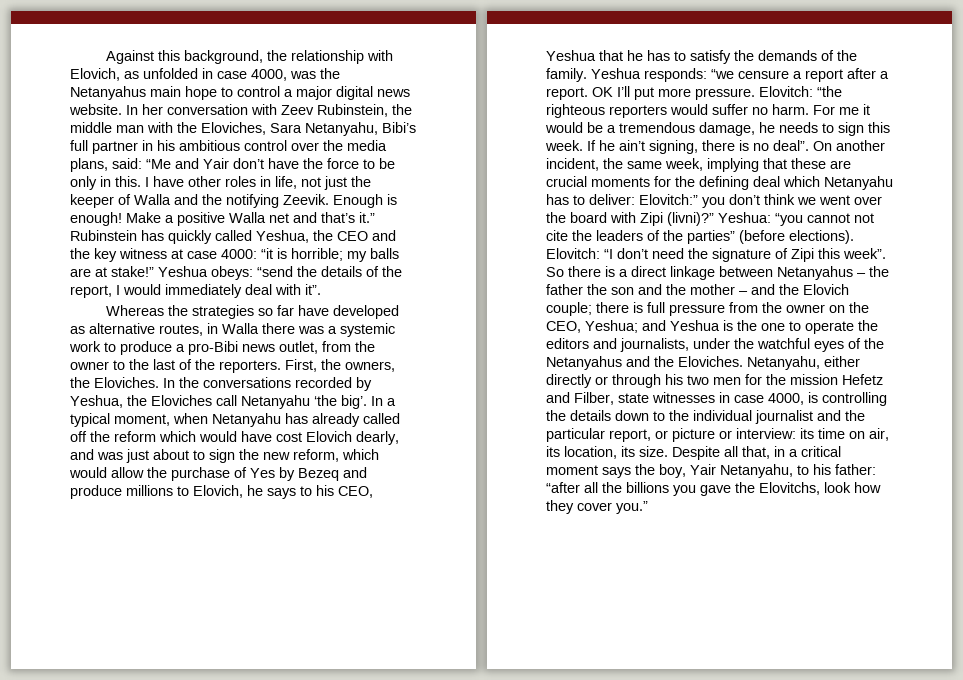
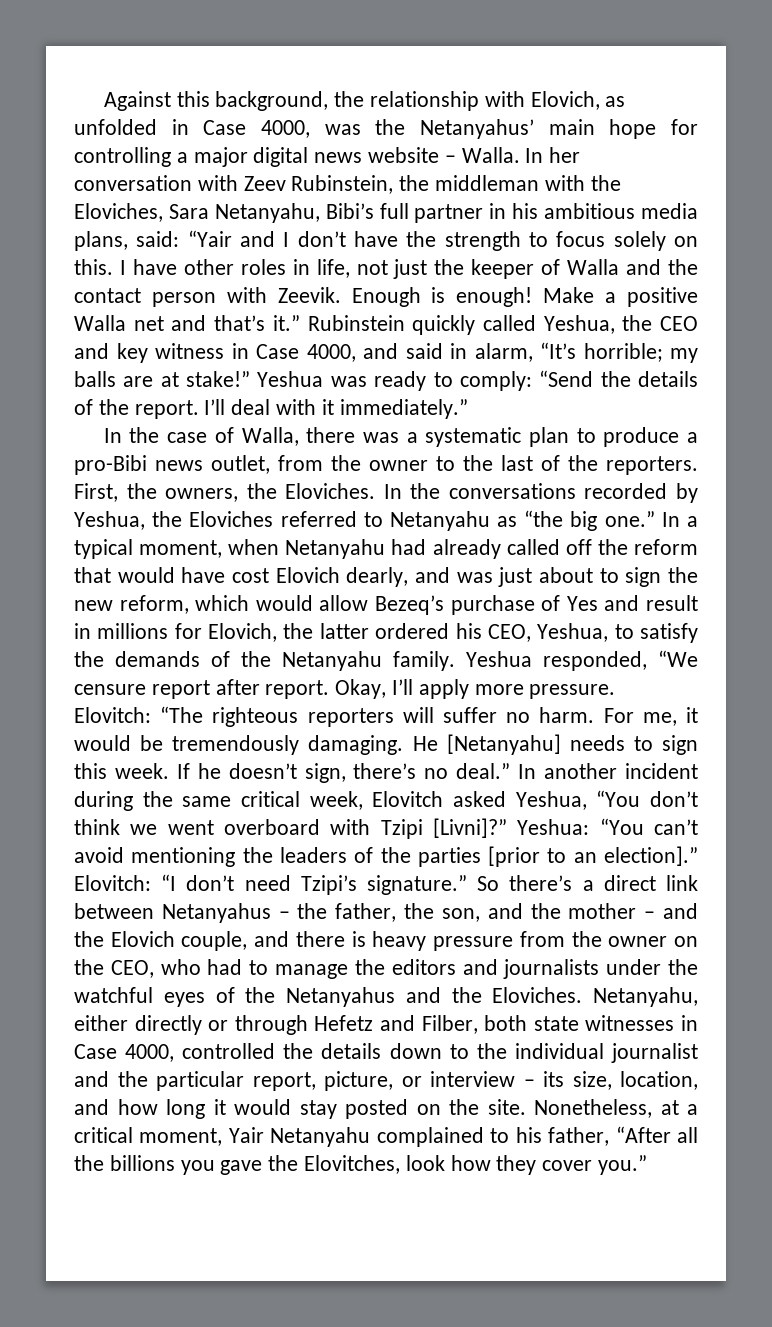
- Against this background, the relationship with Elovich, as unfolded in case 4000, was the Netanyahus main hope to control a major digital news website.
+ Against this background, the relationship with Elovich, as unfolded in Case 4000, was the Netanyahus’ main hope for controlling a major digital news website – Walla.
- In her conversation with Zeev Rubinstein, the middle man with the Eloviches, Sara Netanyahu, Bibi’s full partner in his ambitious control over the media plans, said: “Me and Yair don’t have the force to be only in this.
+ In her conversation with Zeev Rubinstein, the middleman with the Eloviches, Sara Netanyahu, Bibi’s full partner in his ambitious media plans, said: “Yair and I don’t have the strength to focus solely on this.
- I have other roles in life, not just the keeper of Walla and the notifying Zeevik.
+ I have other roles in life, not just the keeper of Walla and the contact person with Zeevik.
- Rubinstein has quickly called Yeshua, the CEO and the key witness at case 4000: “it is horrible; my balls are at stake!”
+ Rubinstein quickly called Yeshua, the CEO and key witness in Case 4000, and said in alarm, “It’s horrible; my balls are at stake!”
- Yeshua obeys: “send the details of the report, I would immediately deal with it”.
- Whereas the strategies so far have developed as alternative routes, in Walla there was a systemic work to produce a pro-Bibi news outlet, from the owner to the last of the reporters.
+ Yeshua was ready to comply: “Send the details of the report. I’ll deal with it immediately.”
+ In the case of Walla, there was a systematic plan to produce a pro-Bibi news outlet, from the owner to the last of the reporters.
- In the conversations recorded by Yeshua, the Eloviches call Netanyahu ‘the big’.
+ In the conversations recorded by Yeshua, the Eloviches referred to Netanyahu as “the big one.”
- In a typical moment, when Netanyahu has already called off the reform which would have cost Elovich dearly, and was just about to sign the new reform, which would allow the purchase of Yes by Bezeq and produce millions to Elovich, he says to his CEO, Yeshua that he has to satisfy the demands of the family.
+ In a typical moment, when Netanyahu had already called off the reform that would have cost Elovich dearly, and was just about to sign the new reform, which would allow Bezeq’s purchase of Yes and result in millions for Elovich, the latter ordered his CEO, Yeshua, to satisfy the demands of the Netanyahu family.
- Yeshua responds: “we censure a report after a report. OK I’ll put more pressure.
+ Yeshua responded, “We censure report after report. Okay, I’ll apply more pressure.
- Elovitch: “the righteous reporters would suffer no harm.
+ Elovitch: “The righteous reporters will suffer no harm.
- For me it would be a tremendous damage, he needs to sign this week.
+ For me, it would be tremendously damaging. He [Netanyahu] needs to sign this week.
- If he ain’t signing, there is no deal”. On another incident, the same week, implying that these are crucial moments for the defining deal which Netanyahu has to deliver: Elovitch:” you don’t think we went over the board with Zipi (livni)?” Yeshua: “you cannot not cite the leaders of the parties” (before elections). Elovitch: “I don’t need the signature of Zipi this week”. So there is a direct linkage between Netanyahus – the father the son and the mother – and the Elovich couple; there is full pressure from the owner on the CEO, Yeshua; and Yeshua is the one to operate the editors and journalists, under the watchful eyes of the Netanyahus and the Eloviches.
+ If he doesn’t sign, there’s no deal.” In another incident during the same critical week, Elovitch asked Yeshua, “You don’t think we went overboard with Tzipi [Livni]?” Yeshua: “You can’t avoid mentioning the leaders of the parties [prior to an election].” Elovitch: “I don’t need Tzipi’s signature.” So there’s a direct link between Netanyahus – the father, the son, and the mother – and the Elovich couple, and there is heavy pressure from the owner on the CEO, who had to manage the editors and journalists under the watchful eyes of the Netanyahus and the Eloviches.
- Netanyahu, either directly or through his two men for the mission Hefetz and Filber, state witnesses in case 4000, is controlling the details down to the individual journalist and the particular report, or picture or interview: its time on air, its location, its size. Despite all that, in a critical moment says the boy, Yair Netanyahu, to his father: “after all the billions you gave the Elovitchs, look how they cover you.”
+ Netanyahu, either directly or through Hefetz and Filber, both state witnesses in Case 4000, controlled the details down to the individual journalist and the particular report, picture, or interview – its size, location, and how long it would stay posted on the site. Nonetheless, at a critical moment, Yair Netanyahu complained to his father, “After all the billions you gave the Elovitches, look how they cover you.”

